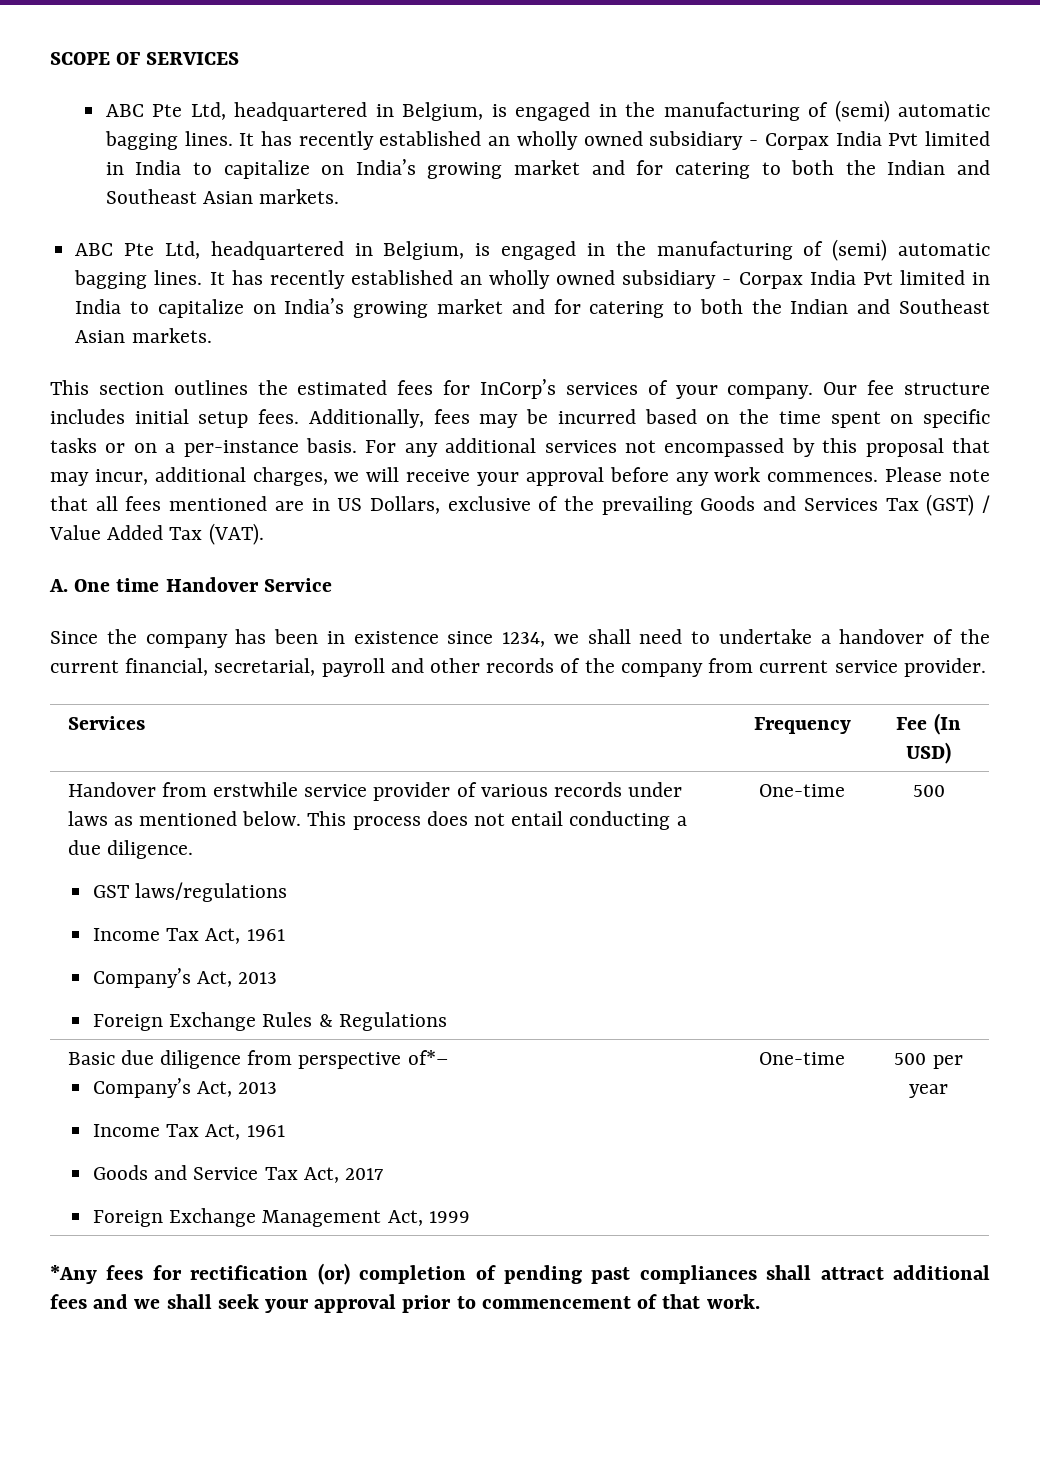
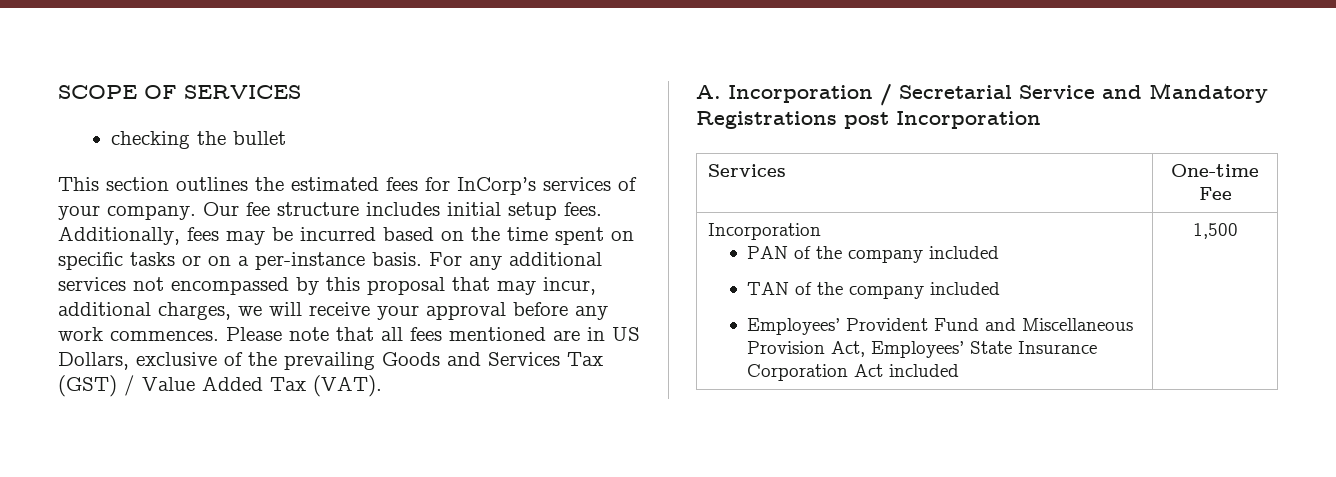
  SCOPE OF SERVICES
- ABC Pte Ltd, headquartered in Belgium, is engaged in the manufacturing of (semi) automatic bagging lines. It has recently established an wholly owned subsidiary - Corpax India Pvt limited in India to capitalize on India’s growing market and for catering to both the Indian and Southeast Asian markets.
- ABC Pte Ltd, headquartered in Belgium, is engaged in the manufacturing of (semi) automatic bagging lines. It has recently established an wholly owned subsidiary - Corpax India Pvt limited in India to capitalize on India’s growing market and for catering to both the Indian and Southeast Asian markets.
+ checking the bullet
- A. One time Handover Service
- Since the company has been in existence since 1234, we shall need to undertake a handover of the current financial, secretarial, payroll and other records of the company from current service provider.
- Services | Frequency | Fee (In USD)
- Handover from erstwhile service provider of various records under laws as mentioned below. This process does not entail conducting a due diligence.
- GST laws/regulations
- Income Tax Act, 1961
- Company’s Act, 2013
- Foreign Exchange Rules & Regulations | One-time | 500
- Basic due diligence from perspective of*–
- Company’s Act, 2013
- Income Tax Act, 1961
- Goods and Service Tax Act, 2017
- Foreign Exchange Management Act, 1999 | One-time | 500 per year
- *Any fees for rectification (or) completion of pending past compliances shall attract additional fees and we shall seek your approval prior to commencement of that work.
+ A. Incorporation / Secretarial Service and Mandatory Registrations post Incorporation
+ Services | One-time Fee
+ Incorporation
+ PAN of the company included
+ TAN of the company included
+ Employees’ Provident Fund and Miscellaneous Provision Act, Employees’ State Insurance Corporation Act included | 1,500

